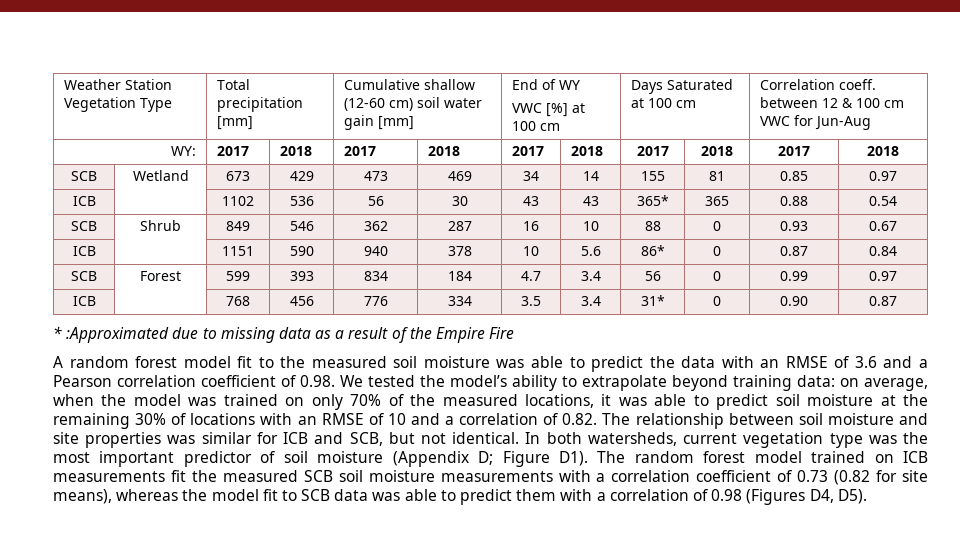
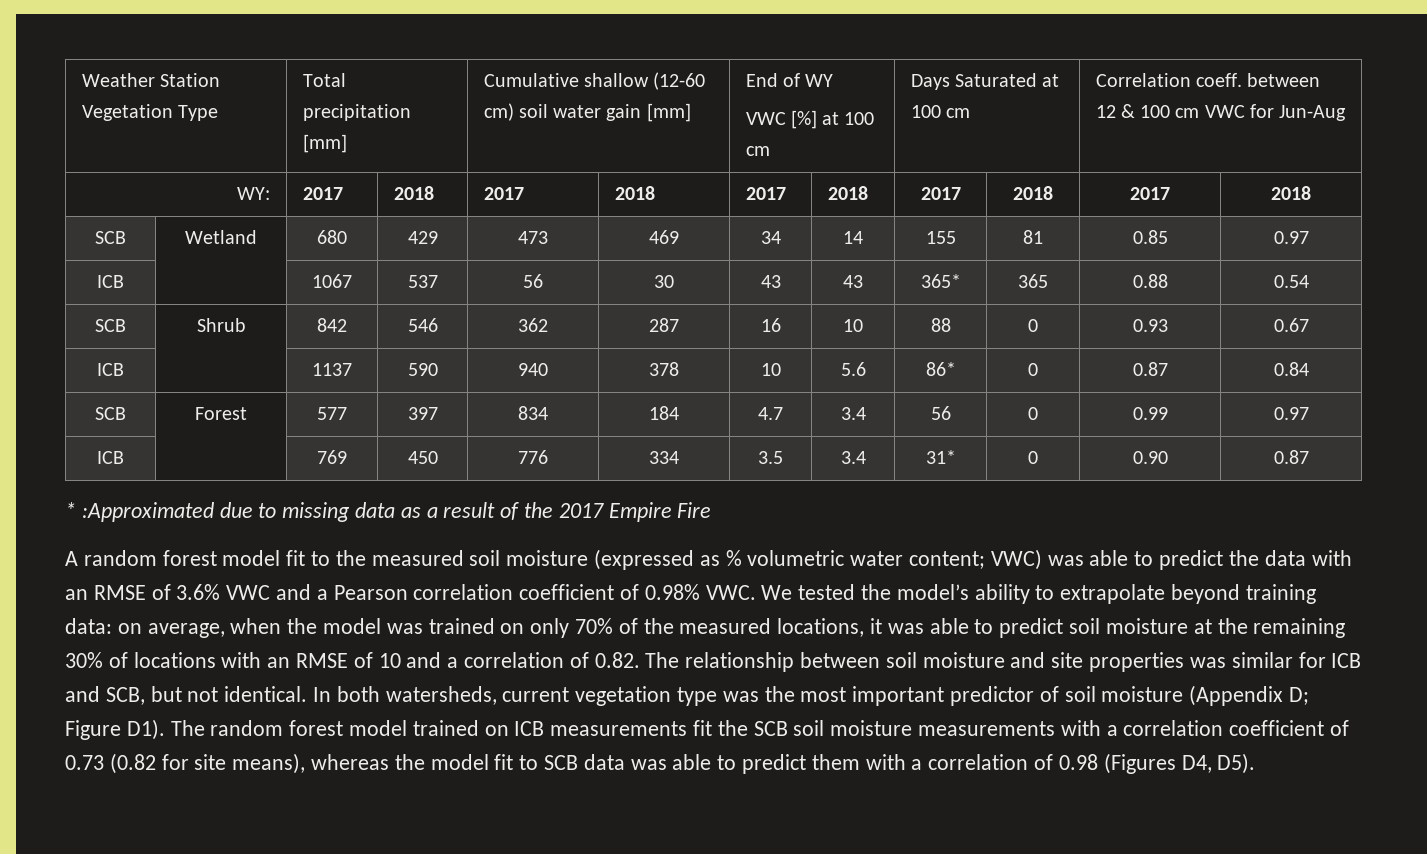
- SCB | Wetland | 673 | 429 | 473 | 469 | 34 | 14 | 155 | 81 | 0.85 | 0.97
+ SCB | Wetland | 680 | 429 | 473 | 469 | 34 | 14 | 155 | 81 | 0.85 | 0.97
- ICB | | 1102 | 536 | 56 | 30 | 43 | 43 | 365* | 365 | 0.88 | 0.54
+ ICB | | 1067 | 537 | 56 | 30 | 43 | 43 | 365* | 365 | 0.88 | 0.54
- SCB | Shrub | 849 | 546 | 362 | 287 | 16 | 10 | 88 | 0 | 0.93 | 0.67
+ SCB | Shrub | 842 | 546 | 362 | 287 | 16 | 10 | 88 | 0 | 0.93 | 0.67
- ICB | | 1151 | 590 | 940 | 378 | 10 | 5.6 | 86* | 0 | 0.87 | 0.84
+ ICB | | 1137 | 590 | 940 | 378 | 10 | 5.6 | 86* | 0 | 0.87 | 0.84
- SCB | Forest | 599 | 393 | 834 | 184 | 4.7 | 3.4 | 56 | 0 | 0.99 | 0.97
+ SCB | Forest | 577 | 397 | 834 | 184 | 4.7 | 3.4 | 56 | 0 | 0.99 | 0.97
- ICB | | 768 | 456 | 776 | 334 | 3.5 | 3.4 | 31* | 0 | 0.90 | 0.87
+ ICB | | 769 | 450 | 776 | 334 | 3.5 | 3.4 | 31* | 0 | 0.90 | 0.87
- * :Approximated due to missing data as a result of the Empire Fire
+ * :Approximated due to missing data as a result of the 2017 Empire Fire
- A random forest model fit to the measured soil moisture was able to predict the data with an RMSE of 3.6 and a Pearson correlation coefficient of 0.98. We tested the model’s ability to extrapolate beyond training data:
+ A random forest model fit to the measured soil moisture (expressed as % volumetric water content; VWC) was able to predict the data with an RMSE of 3.6% VWC and a Pearson correlation coefficient of 0.98% VWC. We tested the model’s ability to extrapolate beyond training data:
- Figure D1). The random forest model trained on ICB measurements fit the measured SCB soil moisture measurements with a correlation coefficient of 0.73 (0.82 for site means), whereas the model fit to SCB data was able to predict them with a correlation of 0.98 (Figures D4, D5).
+ Figure D1). The random forest model trained on ICB measurements fit the SCB soil moisture measurements with a correlation coefficient of 0.73 (0.82 for site means), whereas the model fit to SCB data was able to predict them with a correlation of 0.98 (Figures D4, D5).

